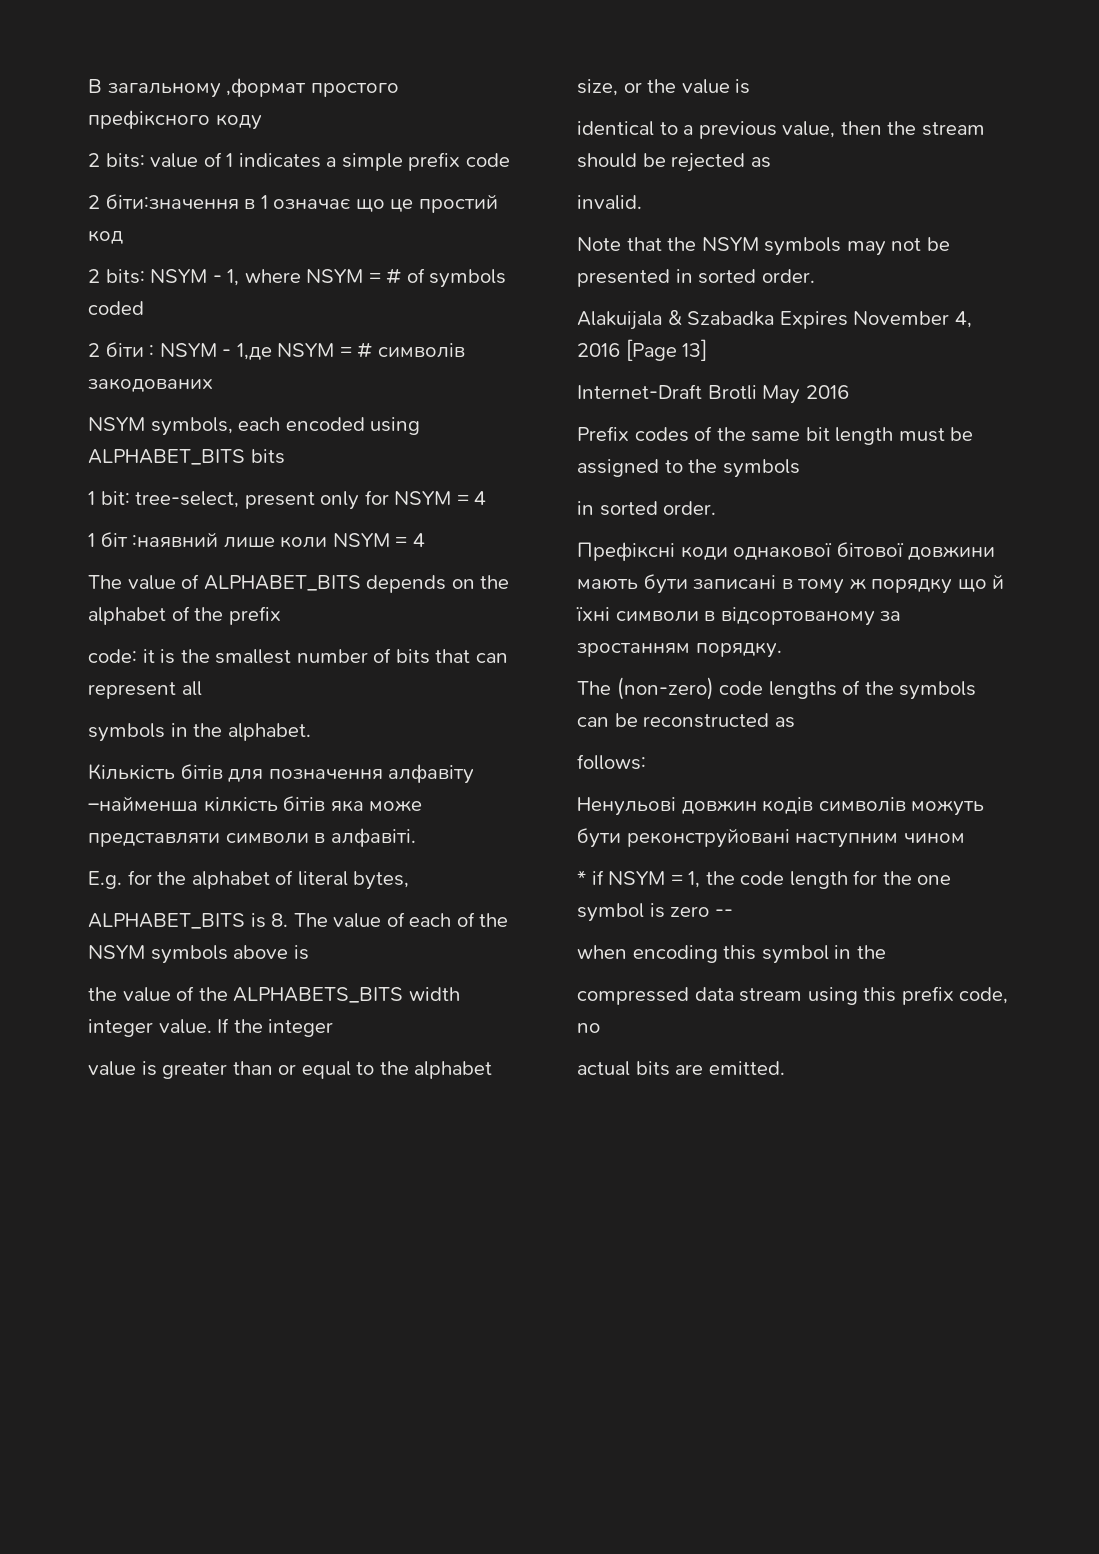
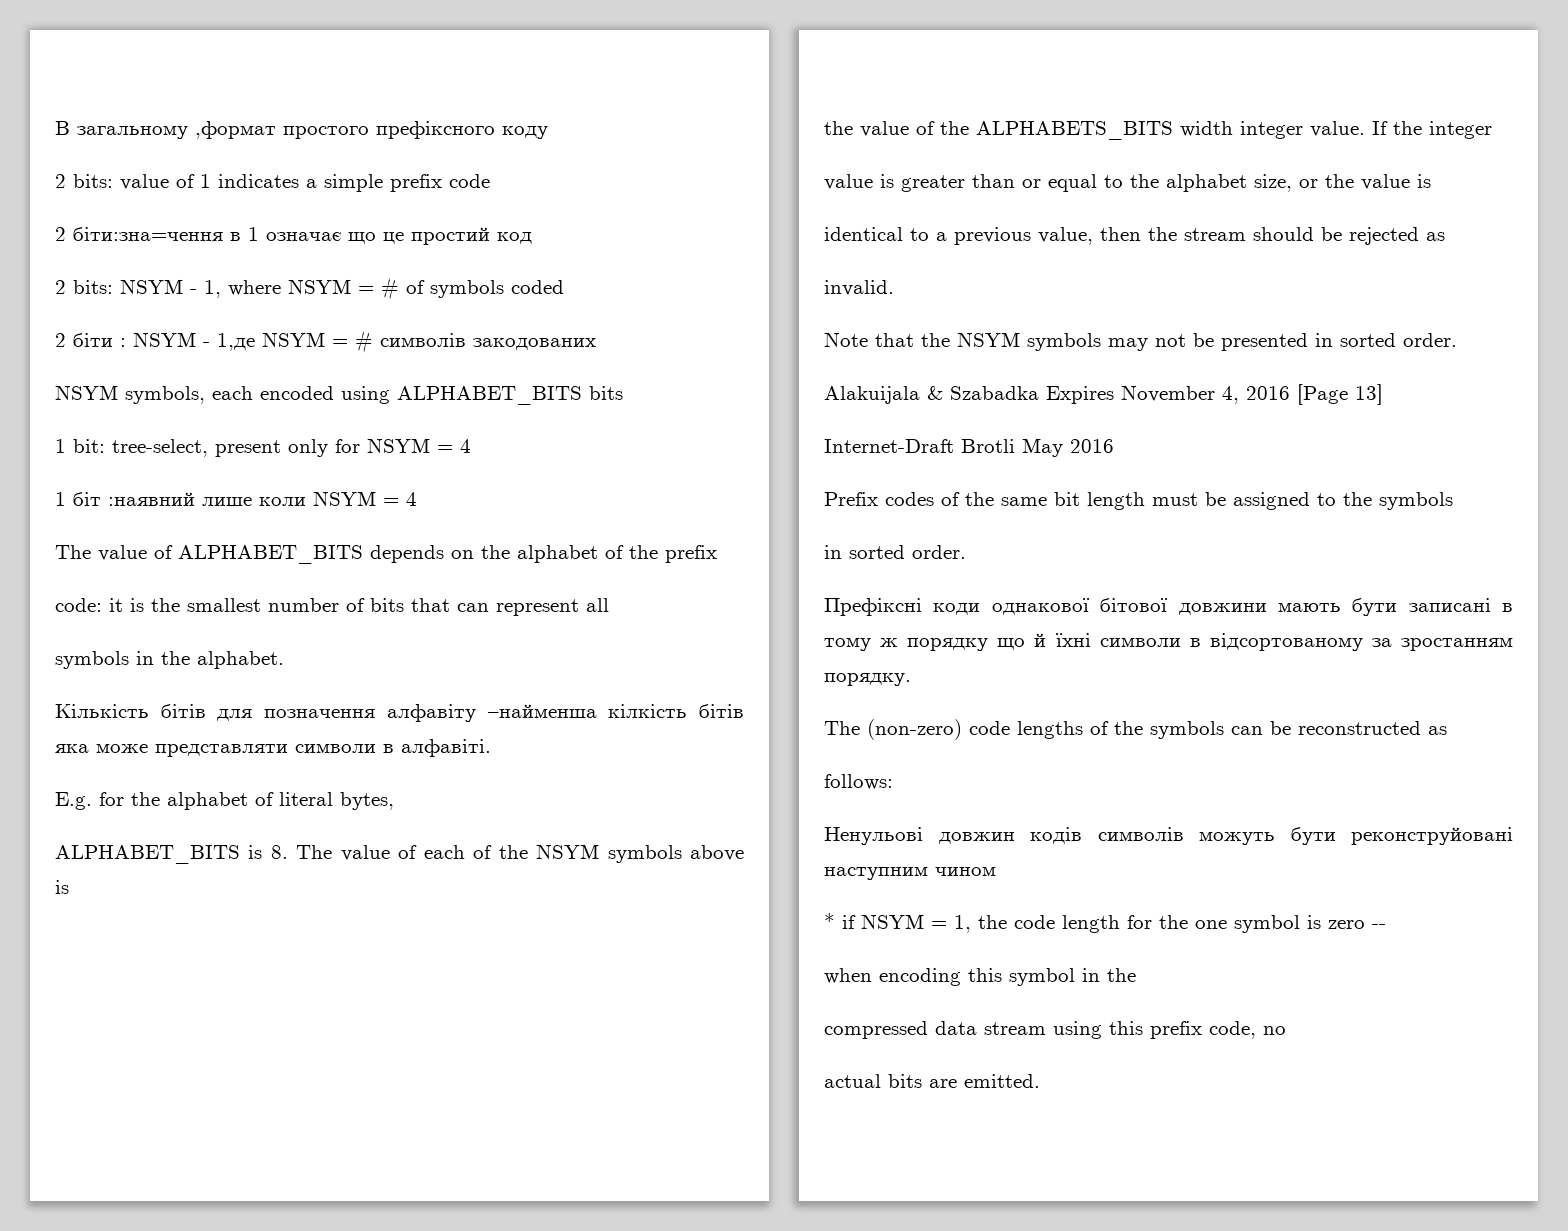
- 2 біти:значення в 1 означає що це простий код
+ 2 біти:зна=чення в 1 означає що це простий код

